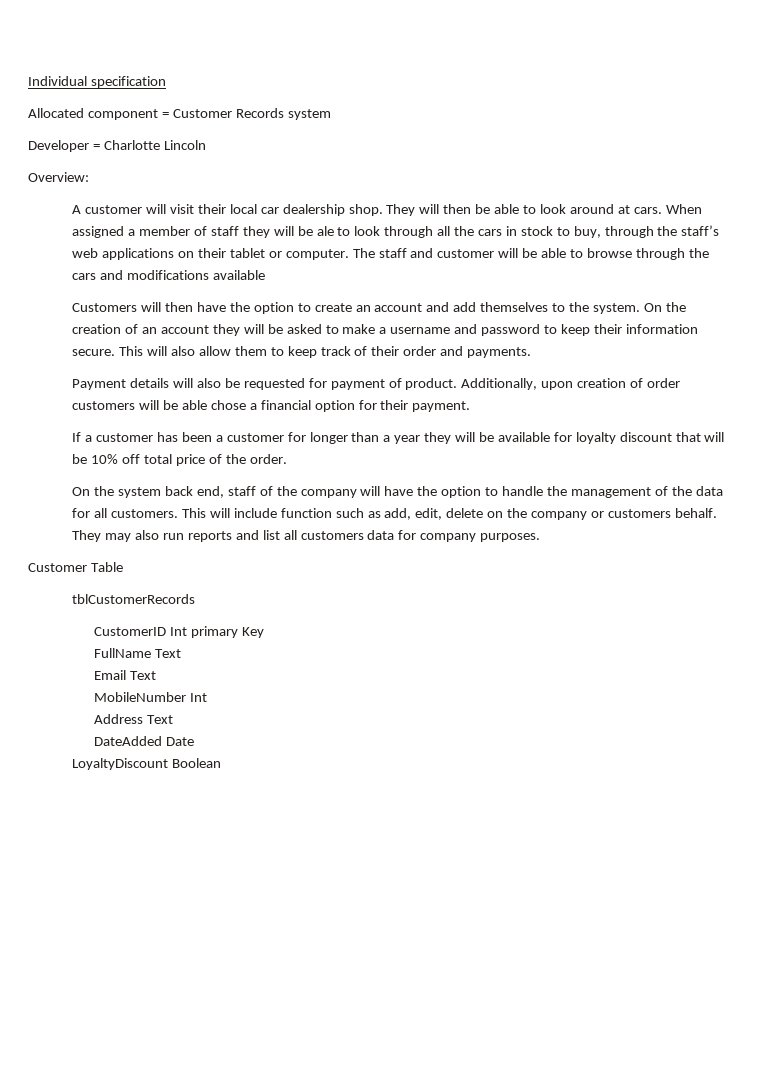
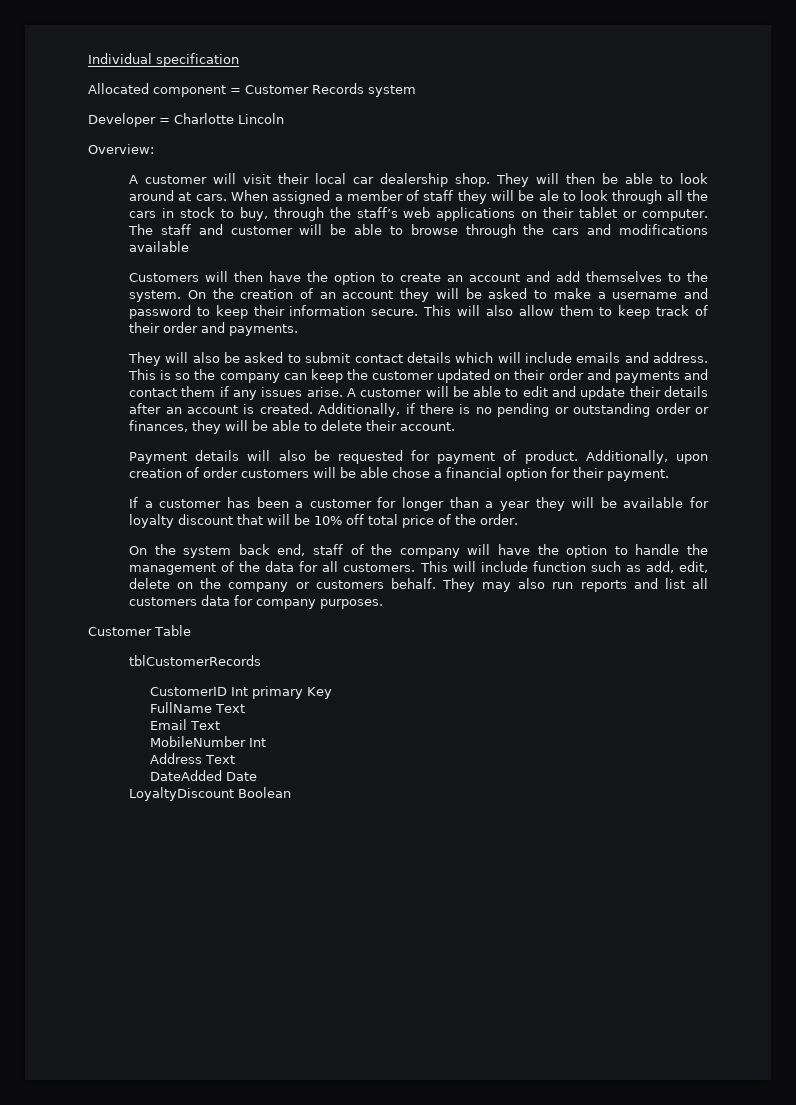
+ They will also be asked to submit contact details which will include emails and address. This is so the company can keep the customer updated on their order and payments and contact them if any issues arise. A customer will be able to edit and update their details after an account is created. Additionally, if there is no pending or outstanding order or finances, they will be able to delete their account.

